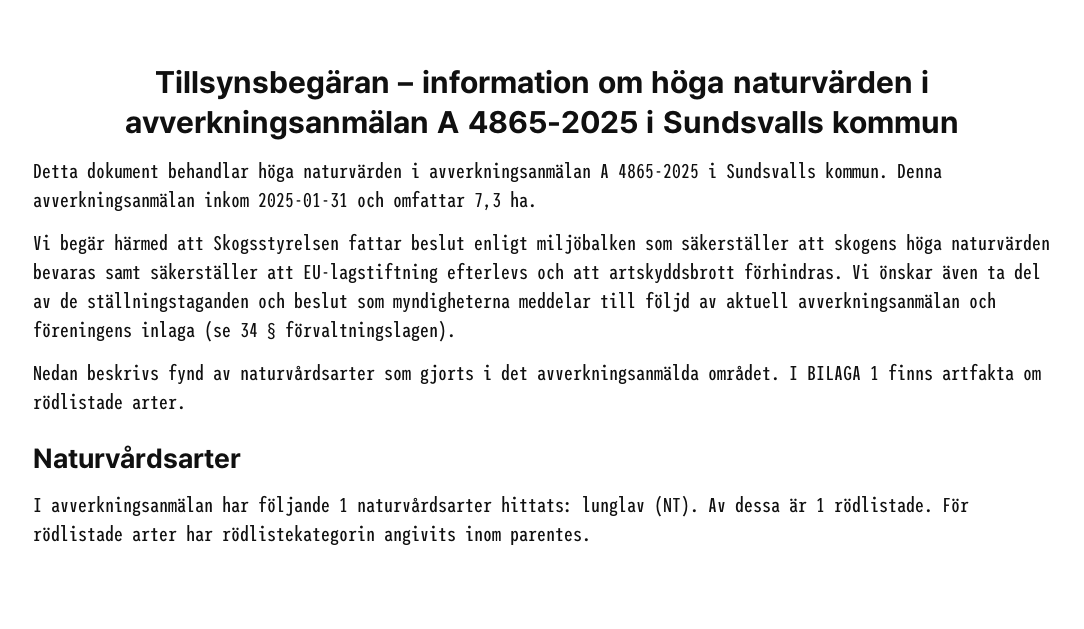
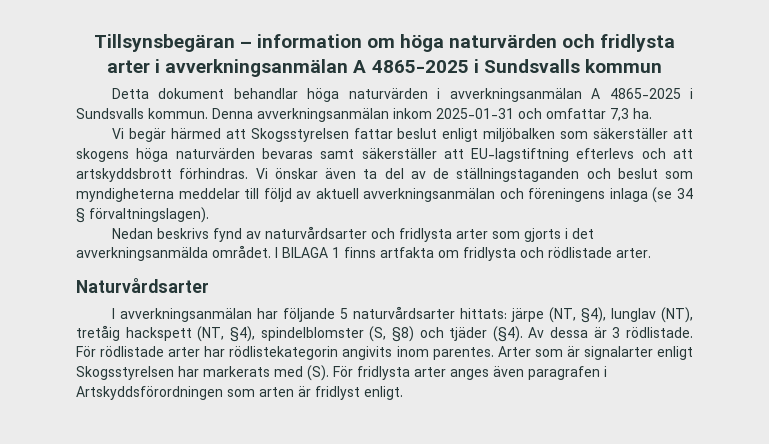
- Tillsynsbegäran – information om höga naturvärden i avverkningsanmälan A 4865-2025 i Sundsvalls kommun
+ Tillsynsbegäran – information om höga naturvärden och fridlysta arter i avverkningsanmälan A 4865-2025 i Sundsvalls kommun
- Nedan beskrivs fynd av naturvårdsarter som gjorts i det avverkningsanmälda området.
+ Nedan beskrivs fynd av naturvårdsarter och fridlysta arter som gjorts i det avverkningsanmälda området.
- I BILAGA 1 finns artfakta om rödlistade arter.
+ I BILAGA 1 finns artfakta om fridlysta och rödlistade arter.
- I avverkningsanmälan har följande 1 naturvårdsarter hittats: lunglav (NT). Av dessa är 1 rödlistade.
+ I avverkningsanmälan har följande 5 naturvårdsarter hittats: järpe (NT, §4), lunglav (NT), tretåig hackspett (NT, §4), spindelblomster (S, §8) och tjäder (§4). Av dessa är 3 rödlistade.
+ Arter som är signalarter enligt Skogsstyrelsen har markerats med (S). För fridlysta arter anges även paragrafen i Artskyddsförordningen som arten är fridlyst enligt.

